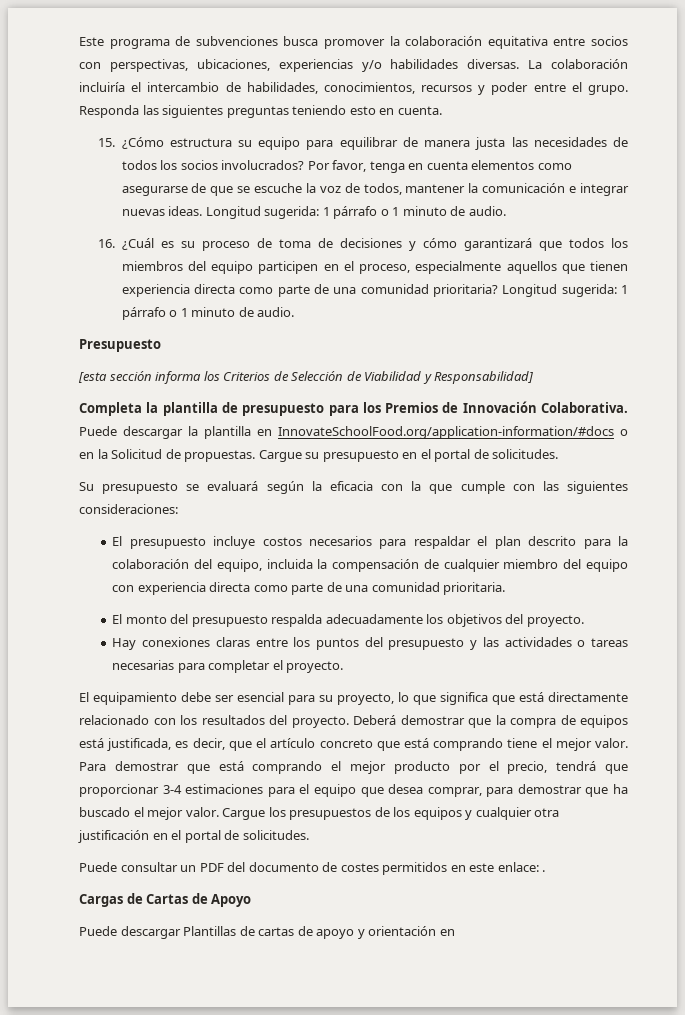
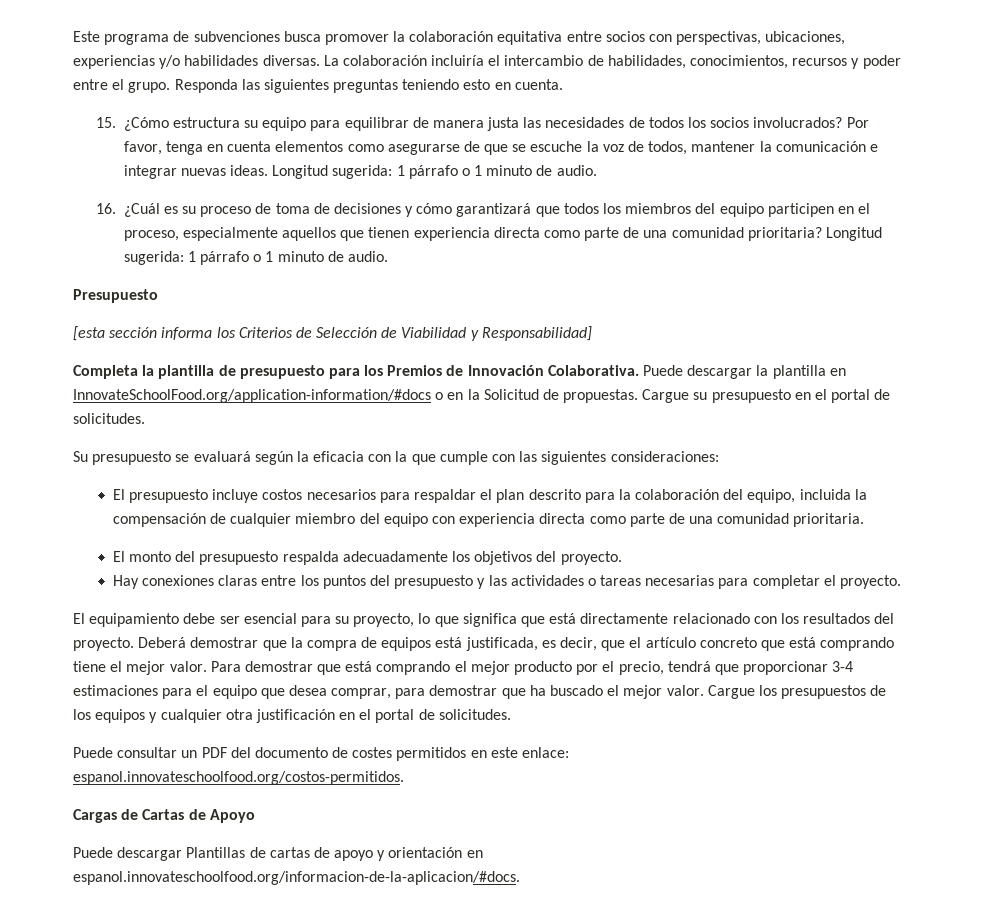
- Puede consultar un PDF del documento de costes permitidos en este enlace: .
+ Puede consultar un PDF del documento de costes permitidos en este enlace: espanol.innovateschoolfood.org/costos-permitidos.
- Puede descargar Plantillas de cartas de apoyo y orientación en
+ Puede descargar Plantillas de cartas de apoyo y orientación en espanol.innovateschoolfood.org/informacion-de-la-aplicacion/#docs.

